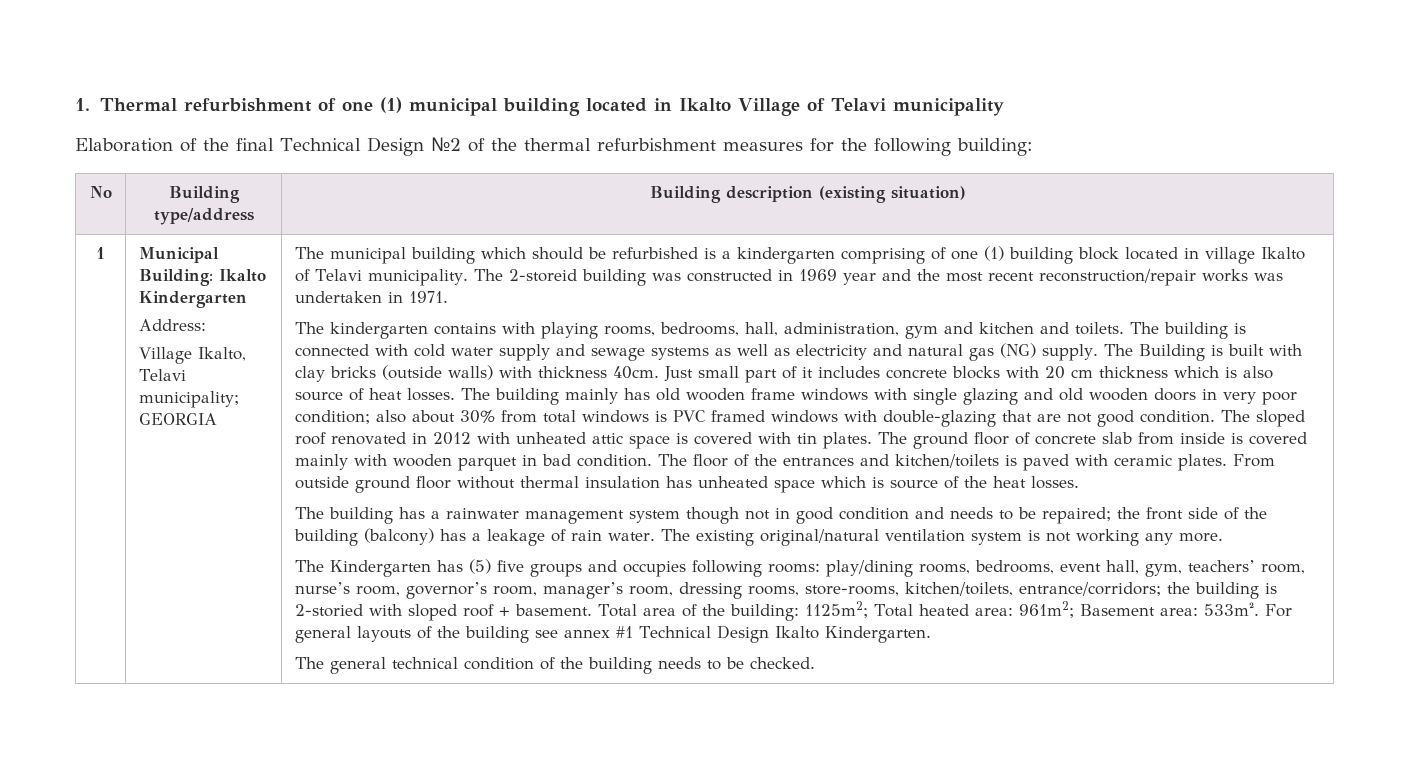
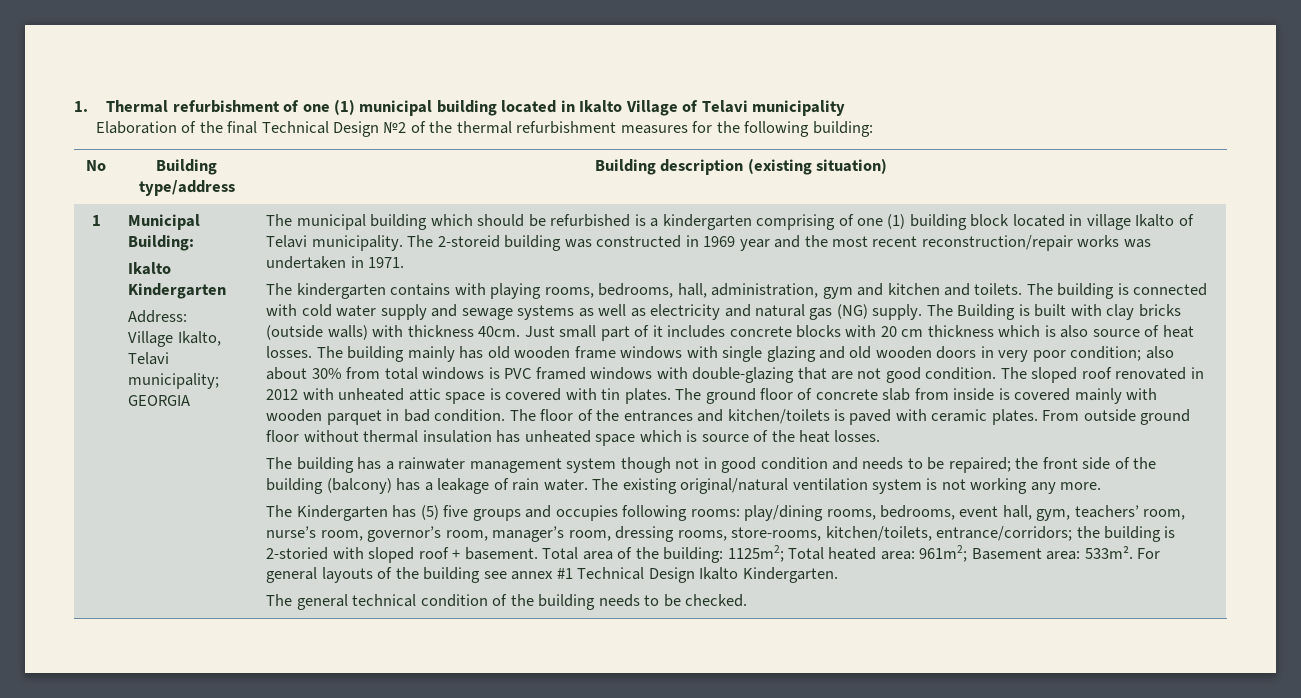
- Municipal Building: Ikalto Kindergarten
+ Municipal Building:
+ Ikalto Kindergarten

